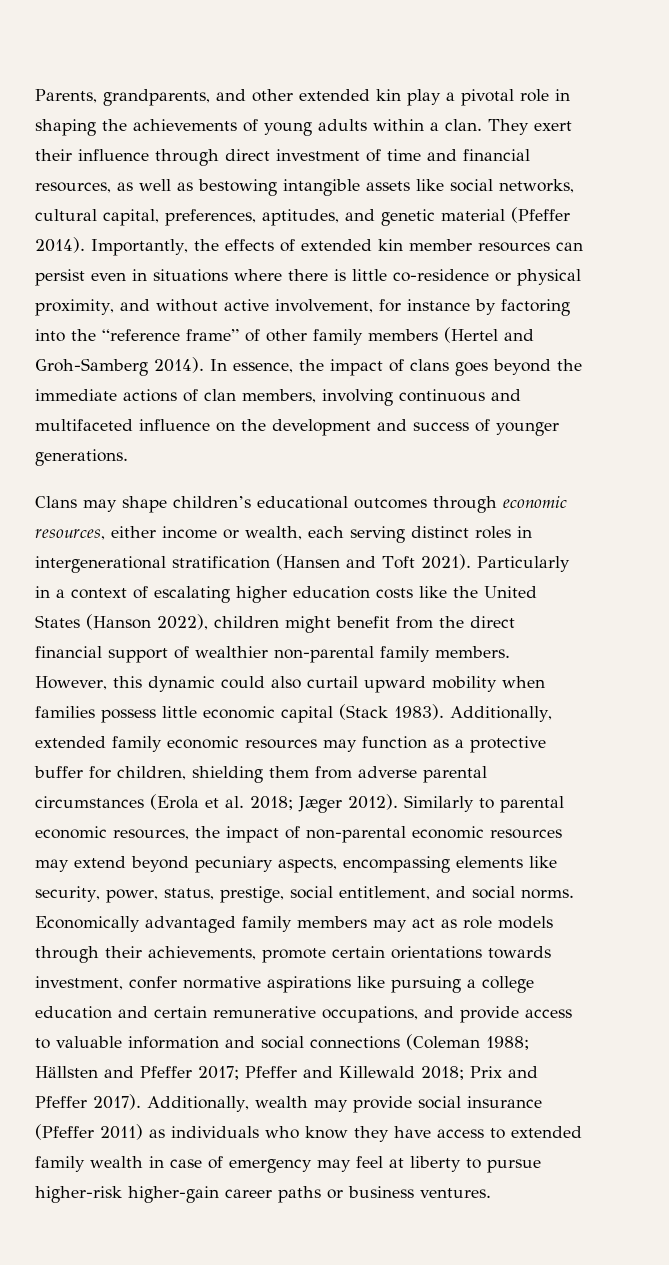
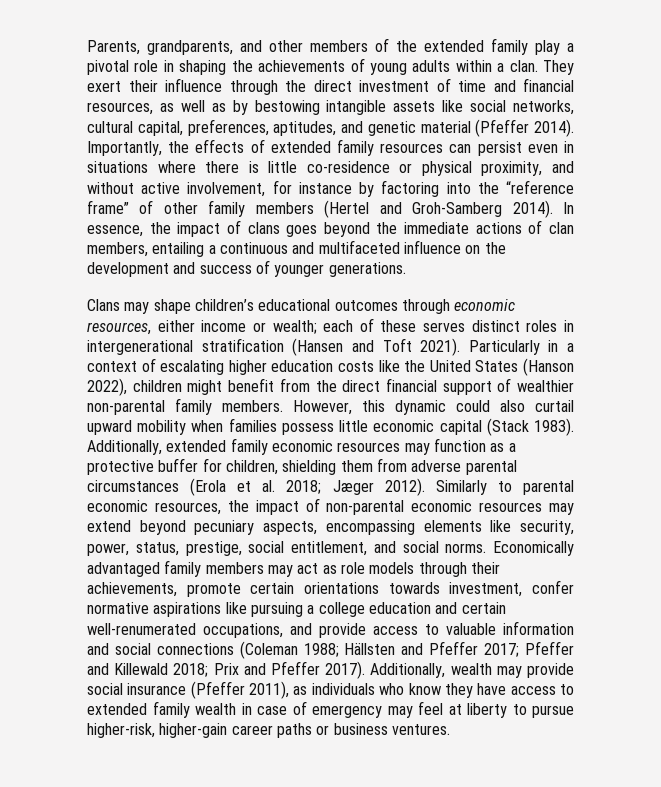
- Parents, grandparents, and other extended kin play a pivotal role in shaping the achievements of young adults within a clan.
+ Parents, grandparents, and other members of the extended family play a pivotal role in shaping the achievements of young adults within a clan.
- They exert their influence through direct investment of time and financial resources, as well as bestowing intangible assets like social networks, cultural capital, preferences, aptitudes, and genetic material (Pfeffer 2014).
+ They exert their influence through the direct investment of time and financial resources, as well as by bestowing intangible assets like social networks, cultural capital, preferences, aptitudes, and genetic material (Pfeffer 2014).
- Importantly, the effects of extended kin member resources can persist even in situations where there is little co-residence or physical proximity, and without active involvement, for instance by factoring into the “reference frame” of other family members (Hertel and Groh-Samberg 2014).
+ Importantly, the effects of extended family resources can persist even in situations where there is little co-residence or physical proximity, and without active involvement, for instance by factoring into the “reference frame” of other family members (Hertel and Groh-Samberg 2014).
- In essence, the impact of clans goes beyond the immediate actions of clan members, involving continuous and multifaceted influence on the development and success of younger generations.
+ In essence, the impact of clans goes beyond the immediate actions of clan members, entailing a continuous and multifaceted influence on the development and success of younger generations.
- Clans may shape children’s educational outcomes through economic resources, either income or wealth, each serving distinct roles in intergenerational stratification (Hansen and Toft 2021).
+ Clans may shape children’s educational outcomes through economic resources, either income or wealth; each of these serves distinct roles in intergenerational stratification (Hansen and Toft 2021).
- Economically advantaged family members may act as role models through their achievements, promote certain orientations towards investment, confer normative aspirations like pursuing a college education and certain remunerative occupations, and provide access to valuable information and social connections (Coleman 1988; Hällsten and Pfeffer 2017; Pfeffer and Killewald 2018; Prix and Pfeffer 2017).
+ Economically advantaged family members may act as role models through their achievements, promote certain orientations towards investment, confer normative aspirations like pursuing a college education and certain well-renumerated occupations, and provide access to valuable information and social connections (Coleman 1988; Hällsten and Pfeffer 2017; Pfeffer and Killewald 2018; Prix and Pfeffer 2017).
- Additionally, wealth may provide social insurance (Pfeffer 2011) as individuals who know they have access to extended family wealth in case of emergency may feel at liberty to pursue higher-risk higher-gain career paths or business ventures.
+ Additionally, wealth may provide social insurance (Pfeffer 2011), as individuals who know they have access to extended family wealth in case of emergency may feel at liberty to pursue higher-risk, higher-gain career paths or business ventures.

